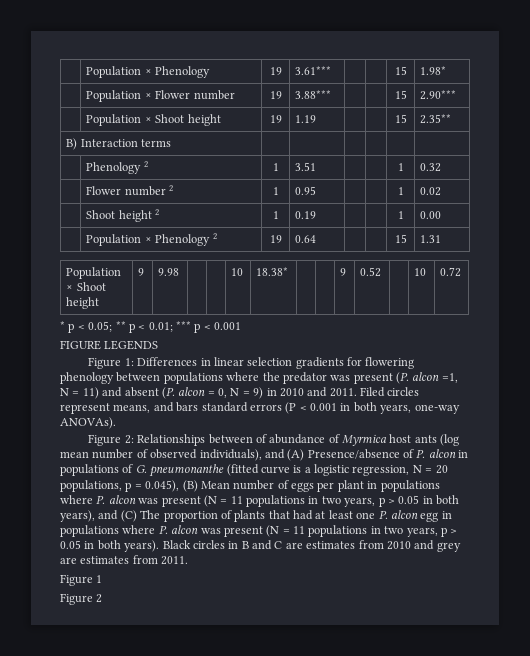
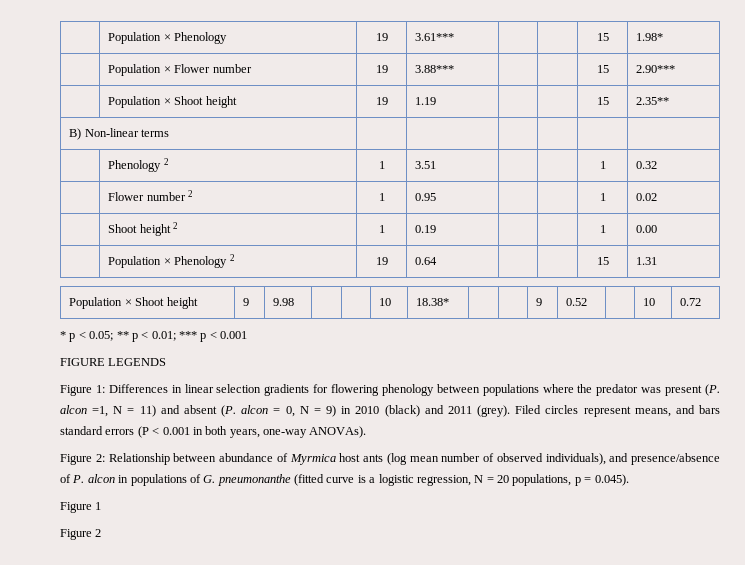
- B) Interaction terms | | | | | |
+ B) Non-linear terms | | | | | |
- Figure 1: Differences in linear selection gradients for flowering phenology between populations where the predator was present (P. alcon =1, N = 11) and absent (P. alcon = 0, N = 9) in 2010 and 2011.
+ Figure 1: Differences in linear selection gradients for flowering phenology between populations where the predator was present (P. alcon =1, N = 11) and absent (P. alcon = 0, N = 9) in 2010 (black) and 2011 (grey).
- Figure 2: Relationships between of abundance of Myrmica host ants (log mean number of observed individuals), and (A) Presence/absence of P. alcon in populations of G. pneumonanthe (fitted curve is a logistic regression, N = 20 populations, p = 0.045), (B) Mean number of eggs per plant in populations where P. alcon was present (N = 11 populations in two years, p > 0.05 in both years), and (C) The proportion of plants that had at least one P. alcon egg in populations where P. alcon was present (N = 11 populations in two years, p > 0.05 in both years). Black circles in B and C are estimates from 2010 and grey are estimates from 2011.
+ Figure 2: Relationship between abundance of Myrmica host ants (log mean number of observed individuals), and presence/absence of P. alcon in populations of G. pneumonanthe (fitted curve is a logistic regression, N = 20 populations, p = 0.045).

